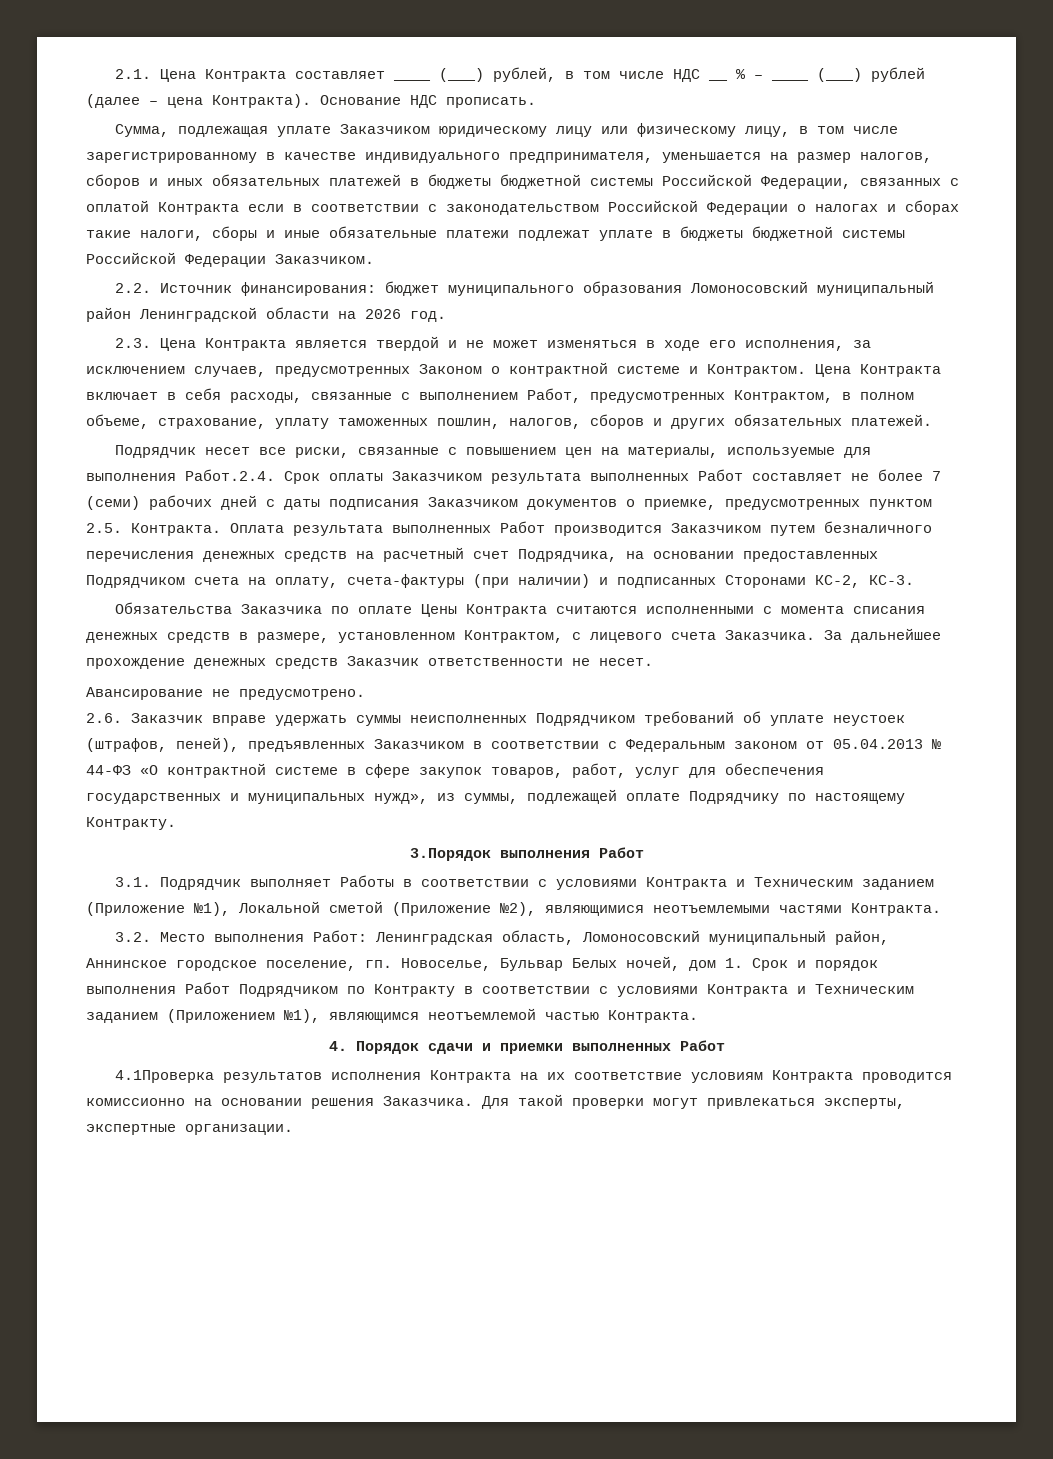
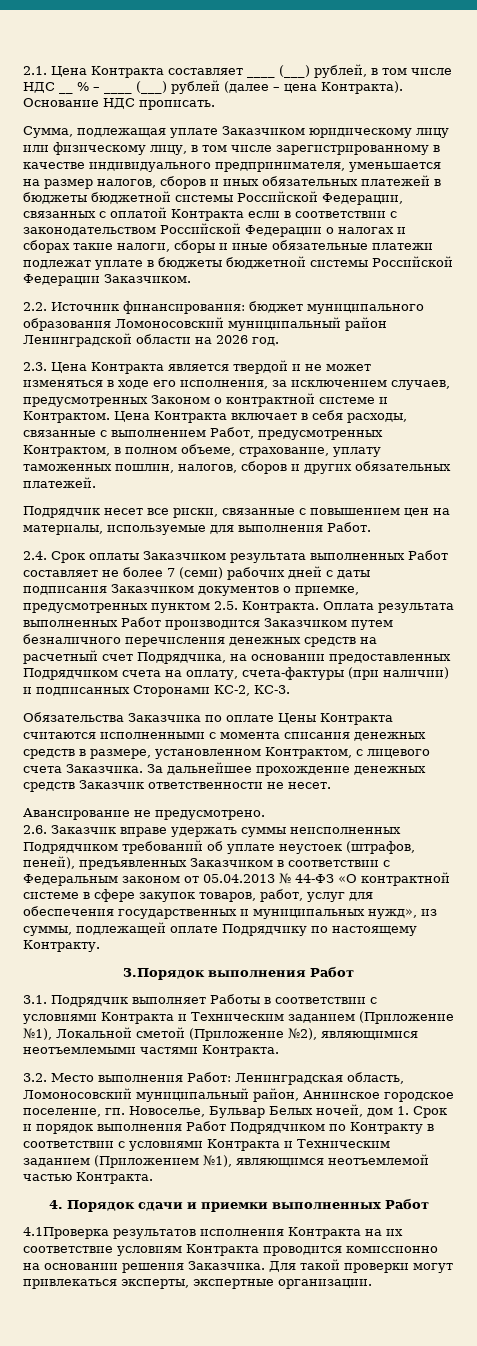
- Подрядчик несет все риски, связанные с повышением цен на материалы, используемые для выполнения Работ.2.4. Срок оплаты Заказчиком результата выполненных Работ составляет не более 7 (семи) рабочих дней с даты подписания Заказчиком документов о приемке, предусмотренных пунктом 2.5. Контракта.
+ Подрядчик несет все риски, связанные с повышением цен на материалы, используемые для выполнения Работ.
+ 2.4. Срок оплаты Заказчиком результата выполненных Работ составляет не более 7 (семи) рабочих дней с даты подписания Заказчиком документов о приемке, предусмотренных пунктом 2.5. Контракта.

